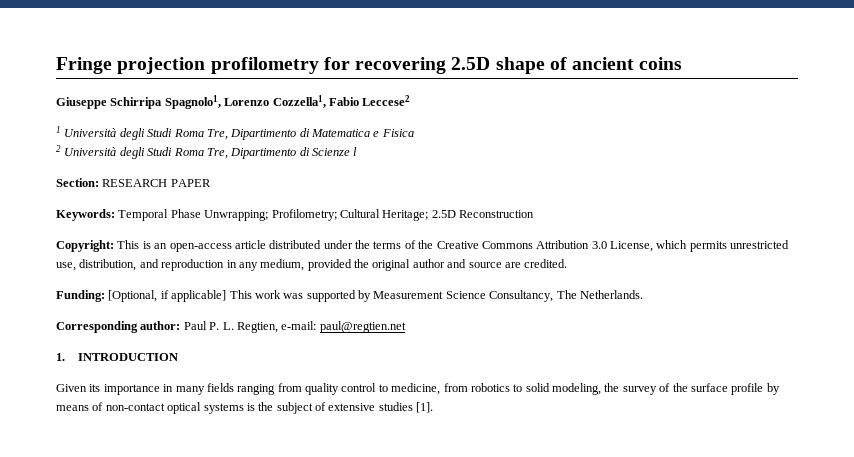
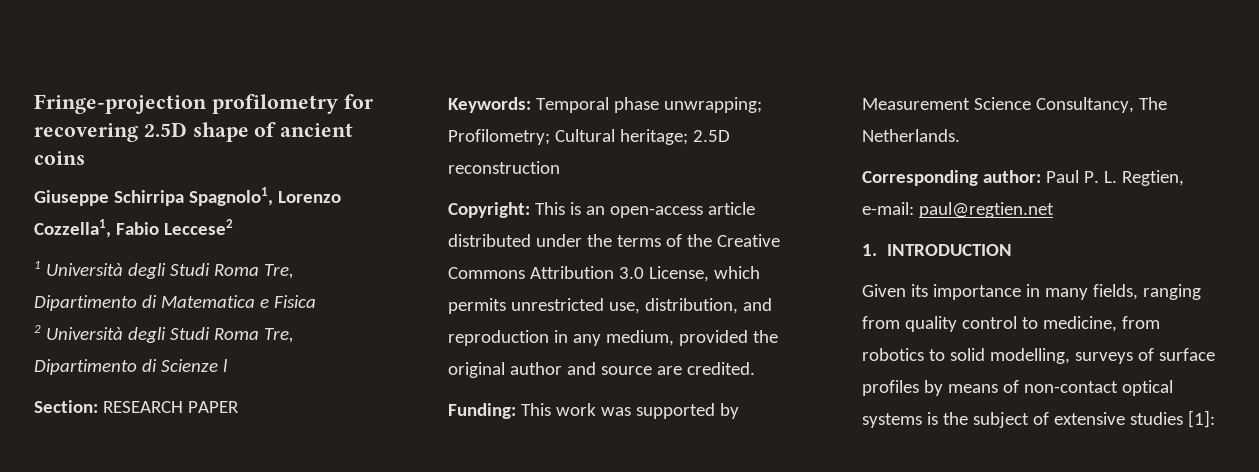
- Fringe projection profilometry for recovering 2.5D shape of ancient coins
+ Fringe-projection profilometry for recovering 2.5D shape of ancient coins
- Keywords: Temporal Phase Unwrapping; Profilometry; Cultural Heritage; 2.5D Reconstruction
+ Keywords: Temporal phase unwrapping; Profilometry; Cultural heritage; 2.5D reconstruction
- Funding: [Optional, if applicable] This work was supported by Measurement Science Consultancy, The Netherlands.
+ Funding: This work was supported by Measurement Science Consultancy, The Netherlands.
- Given its importance in many fields ranging from quality control to medicine, from robotics to solid modeling, the survey of the surface profile by means of non-contact optical systems is the subject of extensive studies [1].
+ Given its importance in many fields, ranging from quality control to medicine, from robotics to solid modelling, surveys of surface profiles by means of non-contact optical systems is the subject of extensive studies [1]:

